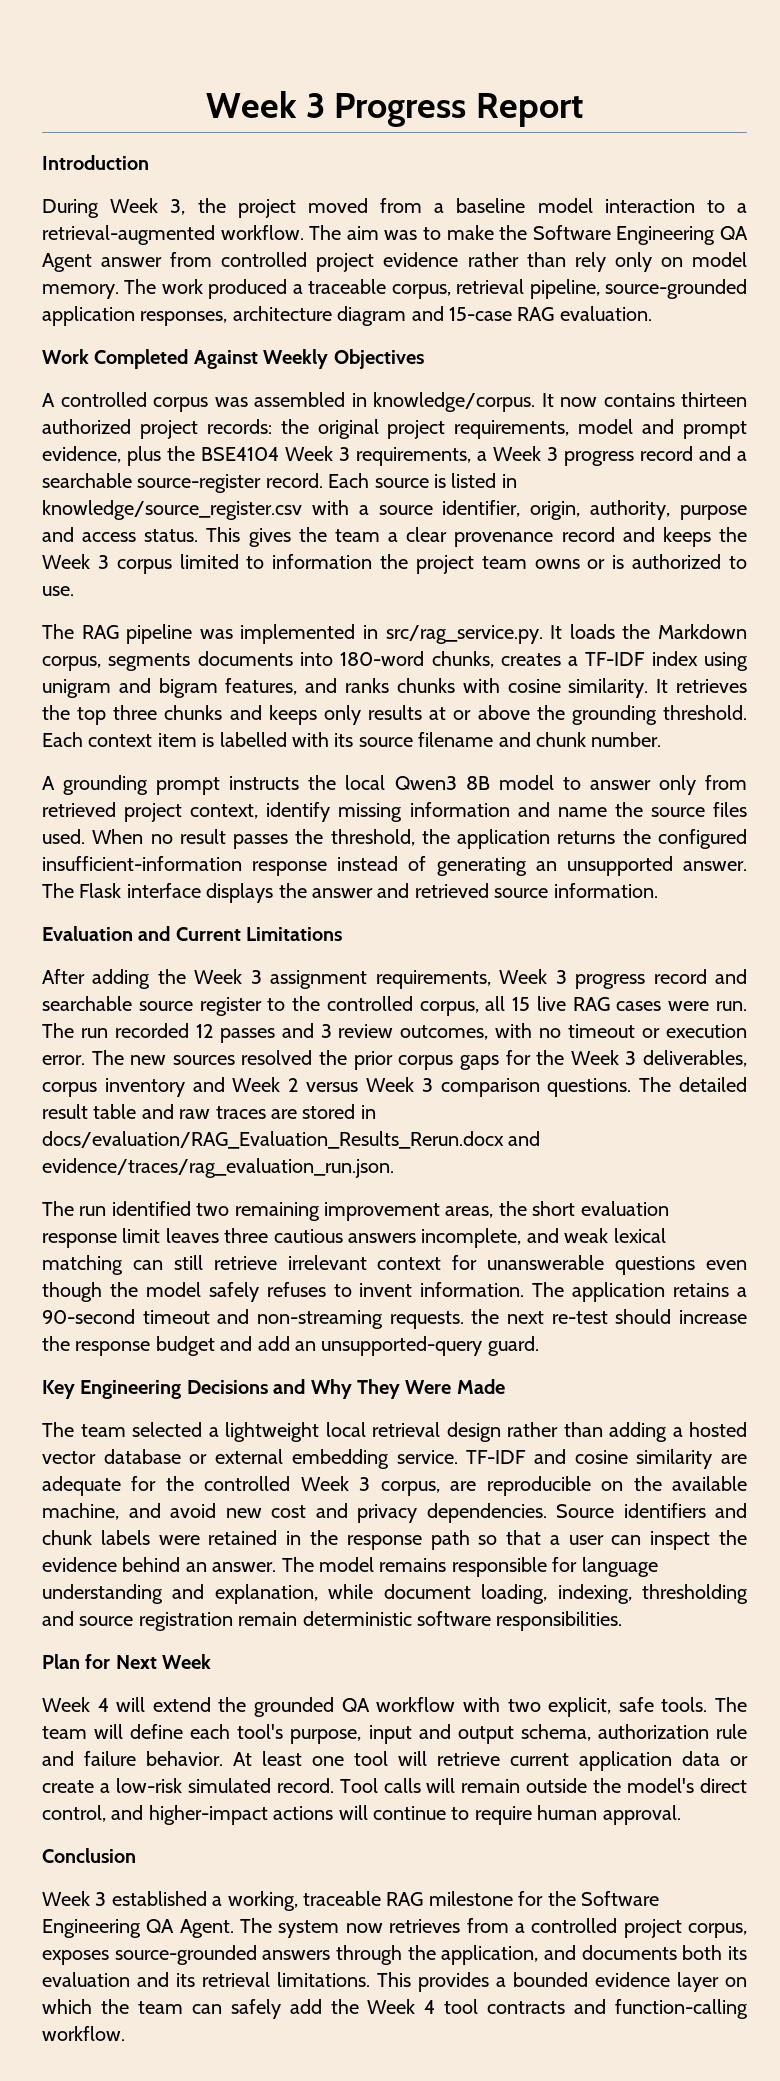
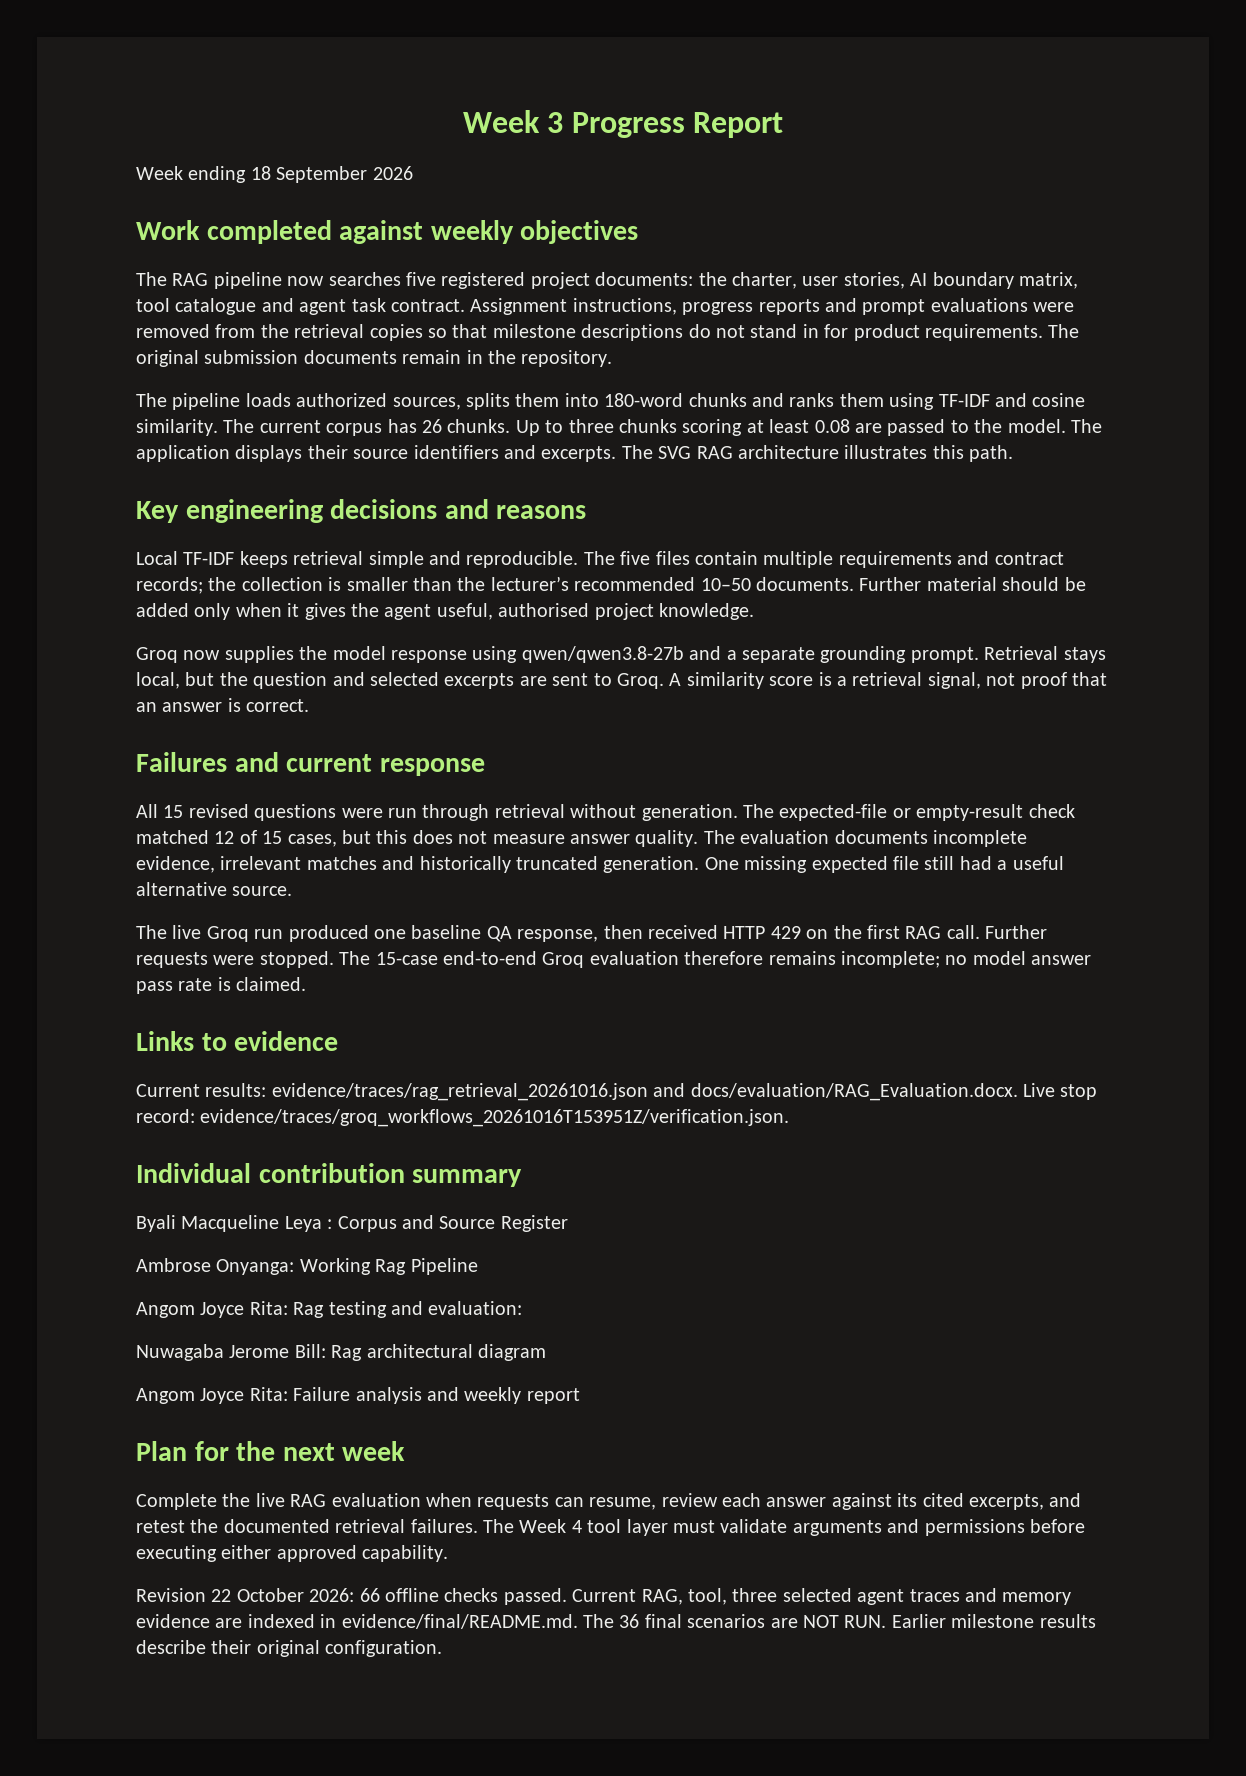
- Introduction
- During Week 3, the project moved from a baseline model interaction to a retrieval-augmented workflow. The aim was to make the Software Engineering QA Agent answer from controlled project evidence rather than rely only on model memory. The work produced a traceable corpus, retrieval pipeline, source-grounded application responses, architecture diagram and 15-case RAG evaluation.
- Work Completed Against Weekly Objectives
- A controlled corpus was assembled in knowledge/corpus. It now contains thirteen authorized project records: the original project requirements, model and prompt evidence, plus the BSE4104 Week 3 requirements, a Week 3 progress record and a searchable source-register record. Each source is listed in knowledge/source_register.csv with a source identifier, origin, authority, purpose and access status. This gives the team a clear provenance record and keeps the Week 3 corpus limited to information the project team owns or is authorized to use.
- The RAG pipeline was implemented in src/rag_service.py. It loads the Markdown corpus, segments documents into 180-word chunks, creates a TF-IDF index using unigram and bigram features, and ranks chunks with cosine similarity. It retrieves the top three chunks and keeps only results at or above the grounding threshold. Each context item is labelled with its source filename and chunk number.
- A grounding prompt instructs the local Qwen3 8B model to answer only from retrieved project context, identify missing information and name the source files used. When no result passes the threshold, the application returns the configured insufficient-information response instead of generating an unsupported answer. The Flask interface displays the answer and retrieved source information.
- Evaluation and Current Limitations
- After adding the Week 3 assignment requirements, Week 3 progress record and searchable source register to the controlled corpus, all 15 live RAG cases were run. The run recorded 12 passes and 3 review outcomes, with no timeout or execution error. The new sources resolved the prior corpus gaps for the Week 3 deliverables, corpus inventory and Week 2 versus Week 3 comparison questions. The detailed result table and raw traces are stored in docs/evaluation/RAG_Evaluation_Results_Rerun.docx and evidence/traces/rag_evaluation_run.json.
- The run identified two remaining improvement areas, the short evaluation response limit leaves three cautious answers incomplete, and weak lexical matching can still retrieve irrelevant context for unanswerable questions even though the model safely refuses to invent information. The application retains a 90-second timeout and non-streaming requests. the next re-test should increase the response budget and add an unsupported-query guard.
- Key Engineering Decisions and Why They Were Made
- The team selected a lightweight local retrieval design rather than adding a hosted vector database or external embedding service. TF-IDF and cosine similarity are adequate for the controlled Week 3 corpus, are reproducible on the available machine, and avoid new cost and privacy dependencies. Source identifiers and chunk labels were retained in the response path so that a user can inspect the evidence behind an answer. The model remains responsible for language understanding and explanation, while document loading, indexing, thresholding and source registration remain deterministic software responsibilities.
- Plan for Next Week
- Week 4 will extend the grounded QA workflow with two explicit, safe tools. The team will define each tool's purpose, input and output schema, authorization rule and failure behavior. At least one tool will retrieve current application data or create a low-risk simulated record. Tool calls will remain outside the model's direct control, and higher-impact actions will continue to require human approval.
- Conclusion
- Week 3 established a working, traceable RAG milestone for the Software Engineering QA Agent. The system now retrieves from a controlled project corpus, exposes source-grounded answers through the application, and documents both its evaluation and its retrieval limitations. This provides a bounded evidence layer on which the team can safely add the Week 4 tool contracts and function-calling workflow.
+ Week ending 18 September 2026
+ Work completed against weekly objectives
+ The RAG pipeline now searches five registered project documents: the charter, user stories, AI boundary matrix, tool catalogue and agent task contract. Assignment instructions, progress reports and prompt evaluations were removed from the retrieval copies so that milestone descriptions do not stand in for product requirements. The original submission documents remain in the repository.
+ The pipeline loads authorized sources, splits them into 180-word chunks and ranks them using TF-IDF and cosine similarity. The current corpus has 26 chunks. Up to three chunks scoring at least 0.08 are passed to the model. The application displays their source identifiers and excerpts. The SVG RAG architecture illustrates this path.
+ Key engineering decisions and reasons
+ Local TF-IDF keeps retrieval simple and reproducible. The five files contain multiple requirements and contract records; the collection is smaller than the lecturer’s recommended 10–50 documents. Further material should be added only when it gives the agent useful, authorised project knowledge.
+ Groq now supplies the model response using qwen/qwen3.8-27b and a separate grounding prompt. Retrieval stays local, but the question and selected excerpts are sent to Groq. A similarity score is a retrieval signal, not proof that an answer is correct.
+ Failures and current response
+ All 15 revised questions were run through retrieval without generation. The expected-file or empty-result check matched 12 of 15 cases, but this does not measure answer quality. The evaluation documents incomplete evidence, irrelevant matches and historically truncated generation. One missing expected file still had a useful alternative source.
+ The live Groq run produced one baseline QA response, then received HTTP 429 on the first RAG call. Further requests were stopped. The 15-case end-to-end Groq evaluation therefore remains incomplete; no model answer pass rate is claimed.
+ Links to evidence
+ Current results: evidence/traces/rag_retrieval_20261016.json and docs/evaluation/RAG_Evaluation.docx. Live stop record: evidence/traces/groq_workflows_20261016T153951Z/verification.json.
+ Individual contribution summary
+ Byali Macqueline Leya : Corpus and Source Register
+ Ambrose Onyanga: Working Rag Pipeline
+ Angom Joyce Rita: Rag testing and evaluation:
+ Nuwagaba Jerome Bill: Rag architectural diagram
+ Angom Joyce Rita: Failure analysis and weekly report
+ Plan for the next week
+ Complete the live RAG evaluation when requests can resume, review each answer against its cited excerpts, and retest the documented retrieval failures. The Week 4 tool layer must validate arguments and permissions before executing either approved capability.
+ Revision 22 October 2026: 66 offline checks passed. Current RAG, tool, three selected agent traces and memory evidence are indexed in evidence/final/README.md. The 36 final scenarios are NOT RUN. Earlier milestone results describe their original configuration.

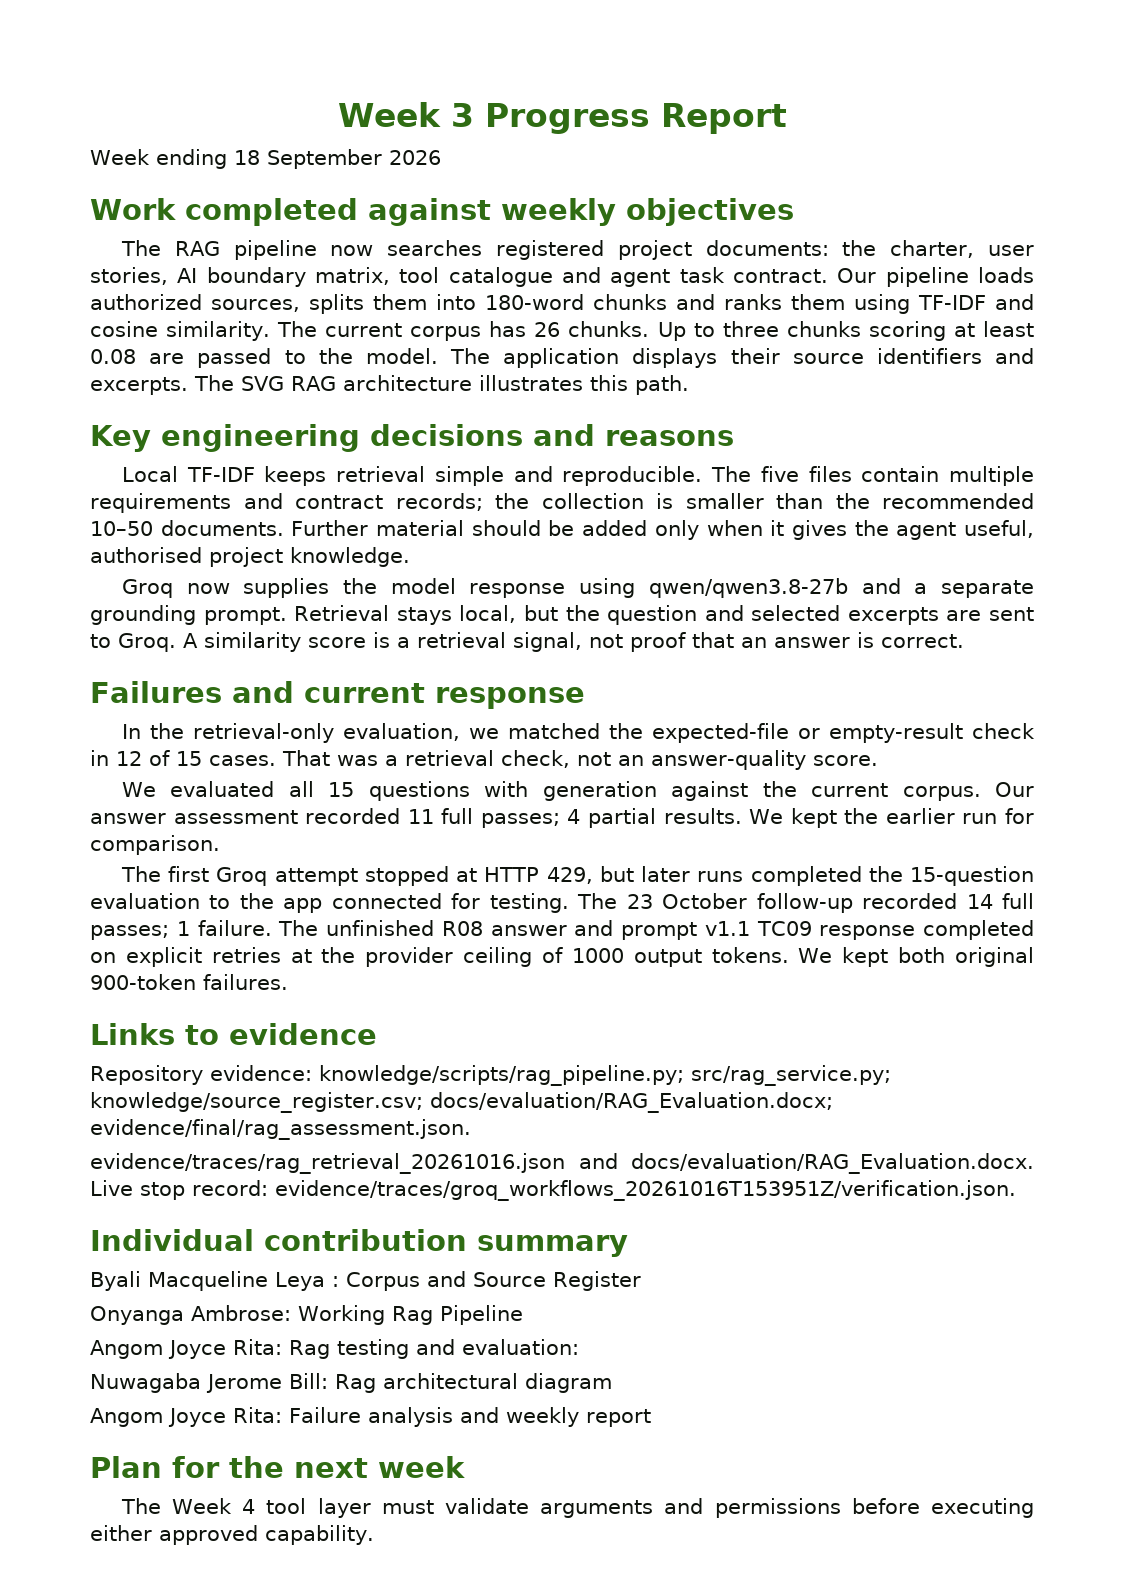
- The RAG pipeline now searches five registered project documents: the charter, user stories, AI boundary matrix, tool catalogue and agent task contract.
+ The RAG pipeline now searches registered project documents: the charter, user stories, AI boundary matrix, tool catalogue and agent task contract.
- Assignment instructions, progress reports and prompt evaluations were removed from the retrieval copies so that milestone descriptions do not stand in for product requirements. The original submission documents remain in the repository.
- The pipeline loads authorized sources, splits them into 180-word chunks and ranks them using TF-IDF and cosine similarity.
+ Our pipeline loads authorized sources, splits them into 180-word chunks and ranks them using TF-IDF and cosine similarity.
- The five files contain multiple requirements and contract records; the collection is smaller than the lecturer’s recommended 10–50 documents.
+ The five files contain multiple requirements and contract records; the collection is smaller than the recommended 10–50 documents.
- All 15 revised questions were run through retrieval without generation. The expected-file or empty-result check matched 12 of 15 cases, but this does not measure answer quality. The evaluation documents incomplete evidence, irrelevant matches and historically truncated generation. One missing expected file still had a useful alternative source.
- The live Groq run produced one baseline QA response, then received HTTP 429 on the first RAG call. Further requests were stopped. The 15-case end-to-end Groq evaluation therefore remains incomplete; no model answer pass rate is claimed.
+ In the retrieval-only evaluation, we matched the expected-file or empty-result check in 12 of 15 cases. That was a retrieval check, not an answer-quality score.
+ We evaluated all 15 questions with generation against the current corpus. Our answer assessment recorded 11 full passes; 4 partial results. We kept the earlier run for comparison.
+ The first Groq attempt stopped at HTTP 429, but later runs completed the 15-question evaluation to the app connected for testing. The 23 October follow-up recorded 14 full passes; 1 failure. The unfinished R08 answer and prompt v1.1 TC09 response completed on explicit retries at the provider ceiling of 1000 output tokens. We kept both original 900-token failures.
  Links to evidence
- Current results: evidence/traces/rag_retrieval_20261016.json and docs/evaluation/RAG_Evaluation.docx. Live stop record: evidence/traces/groq_workflows_20261016T153951Z/verification.json.
+ Repository evidence: knowledge/scripts/rag_pipeline.py; src/rag_service.py; knowledge/source_register.csv; docs/evaluation/RAG_Evaluation.docx; evidence/final/rag_assessment.json.
+ evidence/traces/rag_retrieval_20261016.json and docs/evaluation/RAG_Evaluation.docx. Live stop record: evidence/traces/groq_workflows_20261016T153951Z/verification.json.
- Ambrose Onyanga: Working Rag Pipeline
+ Onyanga Ambrose: Working Rag Pipeline
- Complete the live RAG evaluation when requests can resume, review each answer against its cited excerpts, and retest the documented retrieval failures.
- Revision 22 October 2026: 66 offline checks passed. Current RAG, tool, three selected agent traces and memory evidence are indexed in evidence/final/README.md. The 36 final scenarios are NOT RUN. Earlier milestone results describe their original configuration.

